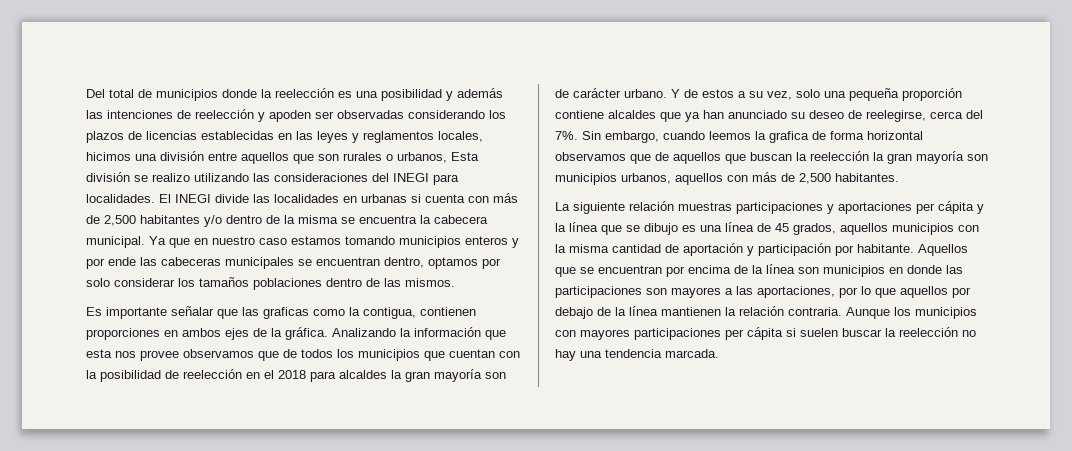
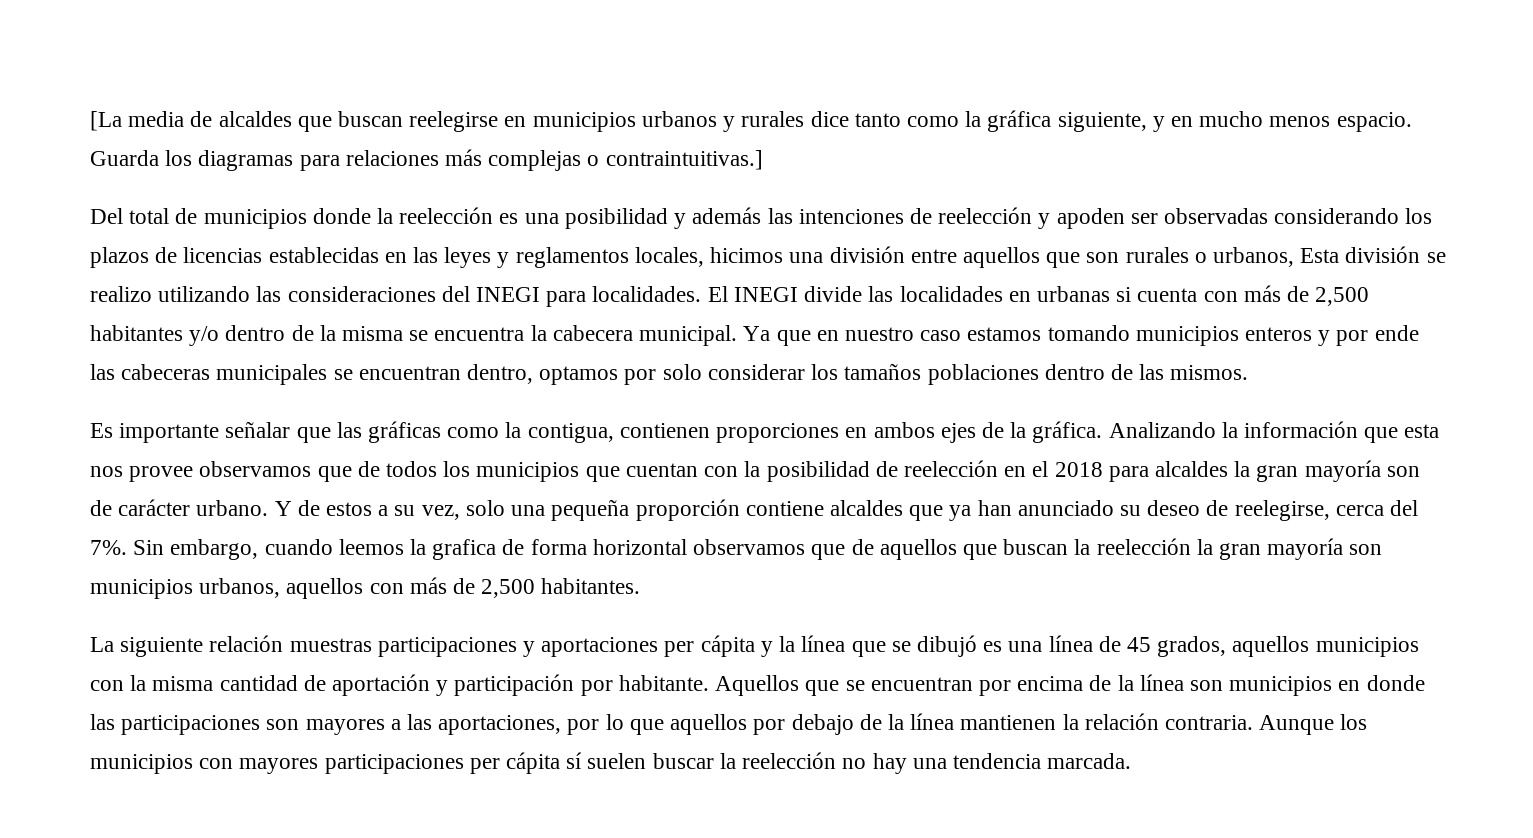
+ [La media de alcaldes que buscan reelegirse en municipios urbanos y rurales dice tanto como la gráfica siguiente, y en mucho menos espacio. Guarda los diagramas para relaciones más complejas o contraintuitivas.]
- Es importante señalar que las graficas como la contigua, contienen proporciones en ambos ejes de la gráfica.
+ Es importante señalar que las gráficas como la contigua, contienen proporciones en ambos ejes de la gráfica.
- La siguiente relación muestras participaciones y aportaciones per cápita y la línea que se dibujo es una línea de 45 grados, aquellos municipios con la misma cantidad de aportación y participación por habitante.
+ La siguiente relación muestras participaciones y aportaciones per cápita y la línea que se dibujó es una línea de 45 grados, aquellos municipios con la misma cantidad de aportación y participación por habitante.
- Aunque los municipios con mayores participaciones per cápita si suelen buscar la reelección no hay una tendencia marcada.
+ Aunque los municipios con mayores participaciones per cápita sí suelen buscar la reelección no hay una tendencia marcada.

